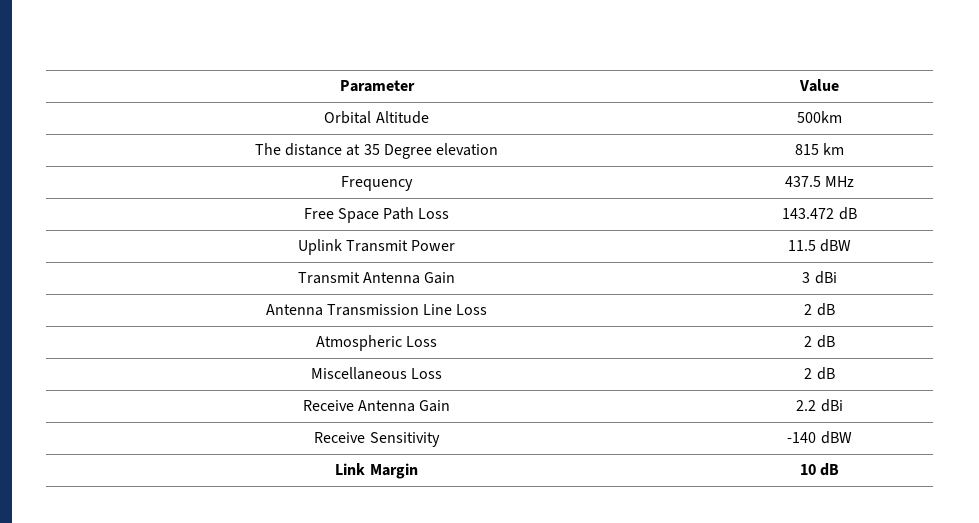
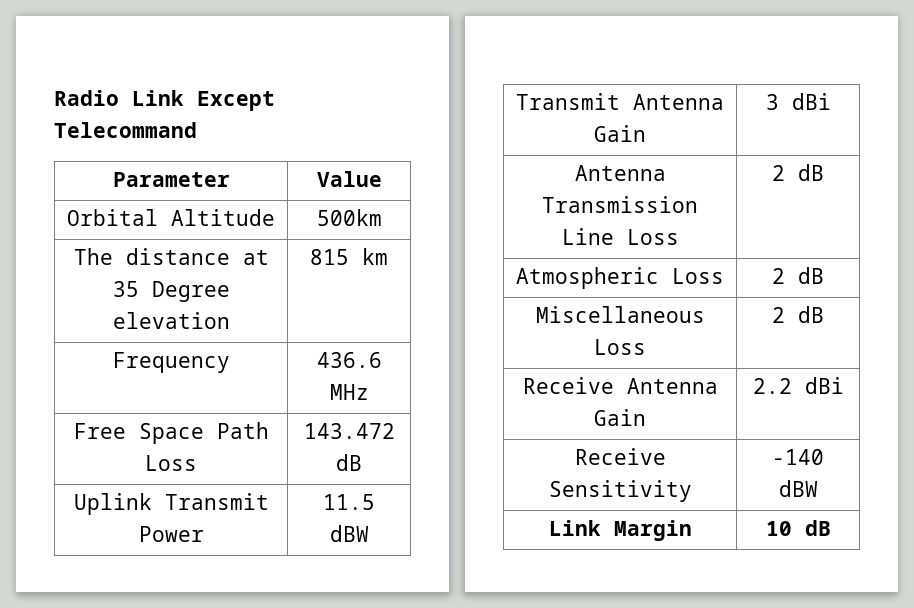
+ Radio Link Except Telecommand
- Frequency | 437.5 MHz
+ Frequency | 436.6 MHz

